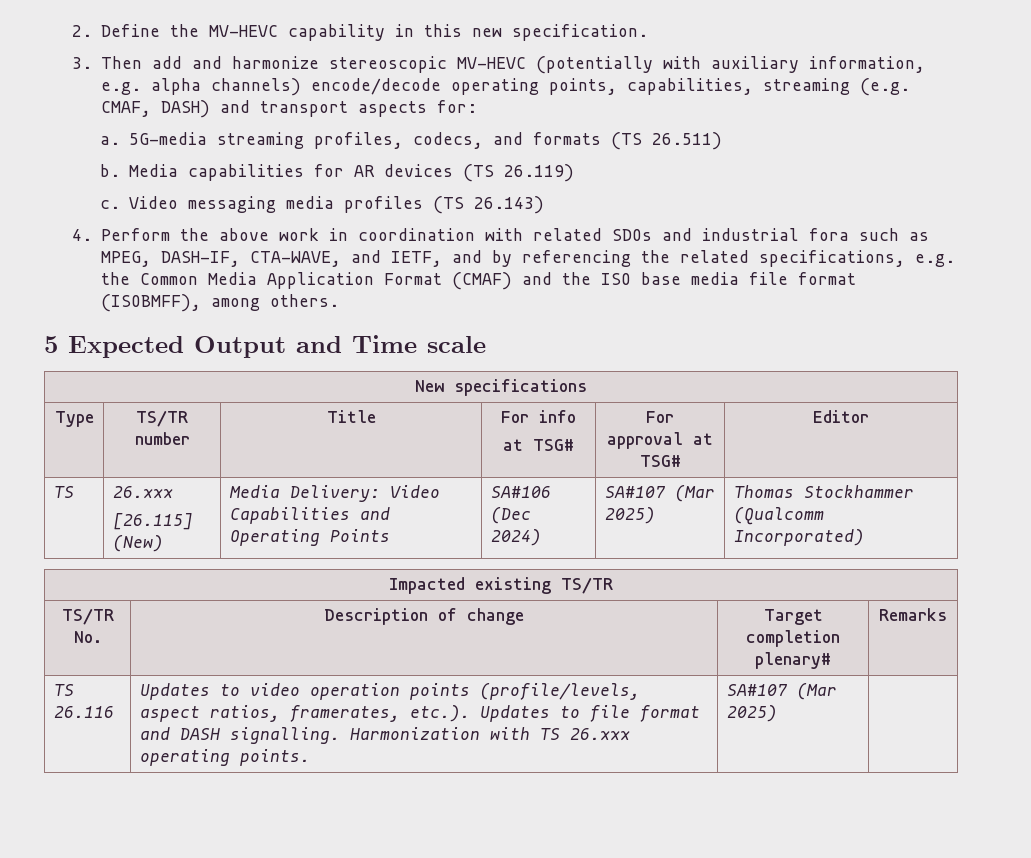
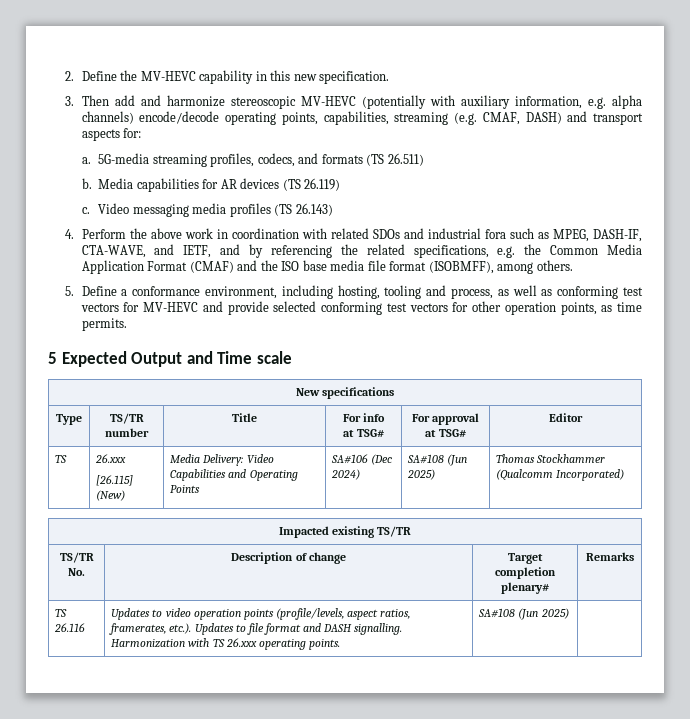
+ 5. Define a conformance environment, including hosting, tooling and process, as well as conforming test vectors for MV-HEVC and provide selected conforming test vectors for other operation points, as time permits.
  TS | 26.xxx
- [26.115] (New) | Media Delivery: Video Capabilities and Operating Points | SA#106 (Dec 2024) | SA#107 (Mar 2025) | Thomas Stockhammer (Qualcomm Incorporated)
+ [26.115] (New) | Media Delivery: Video Capabilities and Operating Points | SA#106 (Dec 2024) | SA#108 (Jun 2025) | Thomas Stockhammer (Qualcomm Incorporated)
- TS 26.116 | Updates to video operation points (profile/levels, aspect ratios, framerates, etc.). Updates to file format and DASH signalling. Harmonization with TS 26.xxx operating points. | SA#107 (Mar 2025) |
+ TS 26.116 | Updates to video operation points (profile/levels, aspect ratios, framerates, etc.). Updates to file format and DASH signalling. Harmonization with TS 26.xxx operating points. | SA#108 (Jun 2025) |

